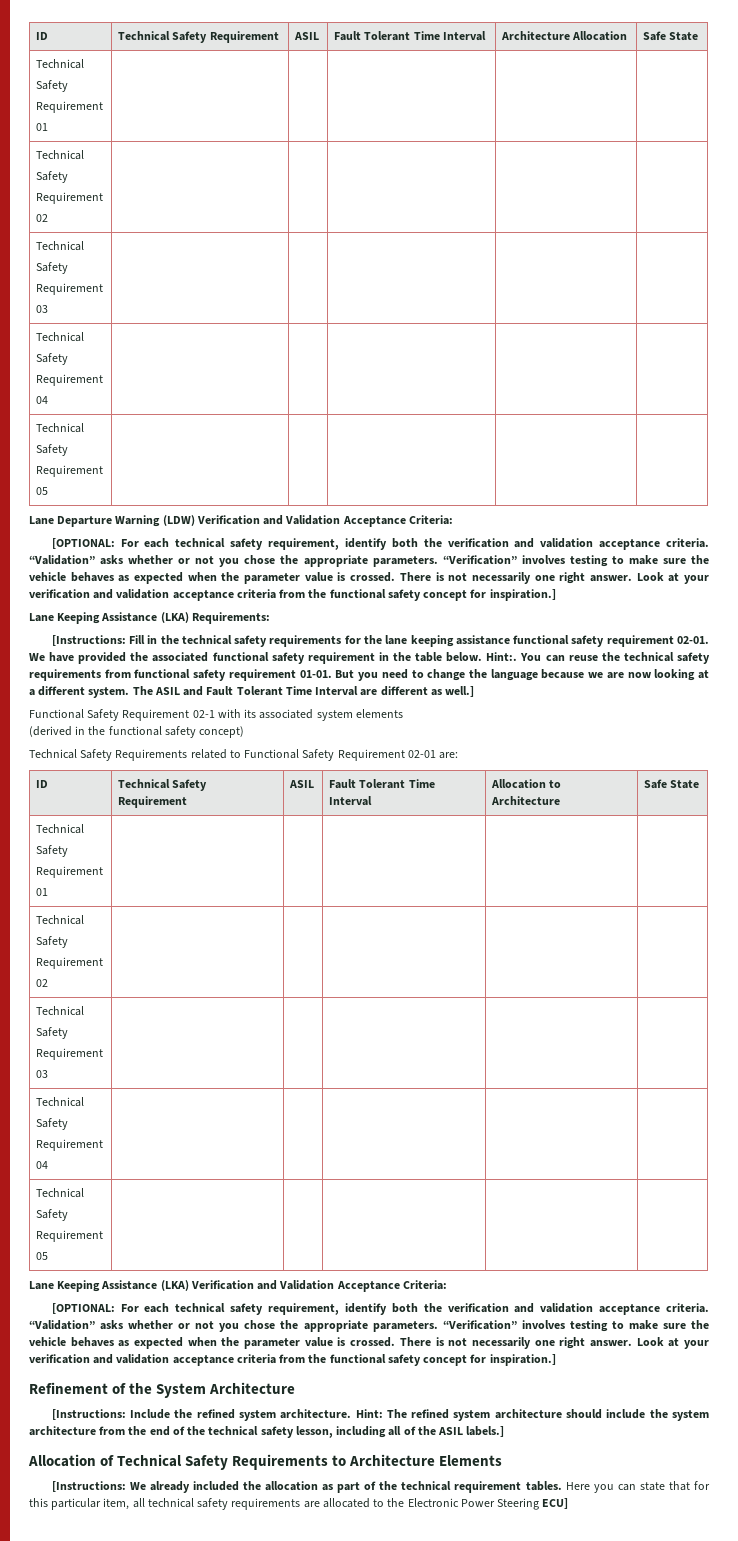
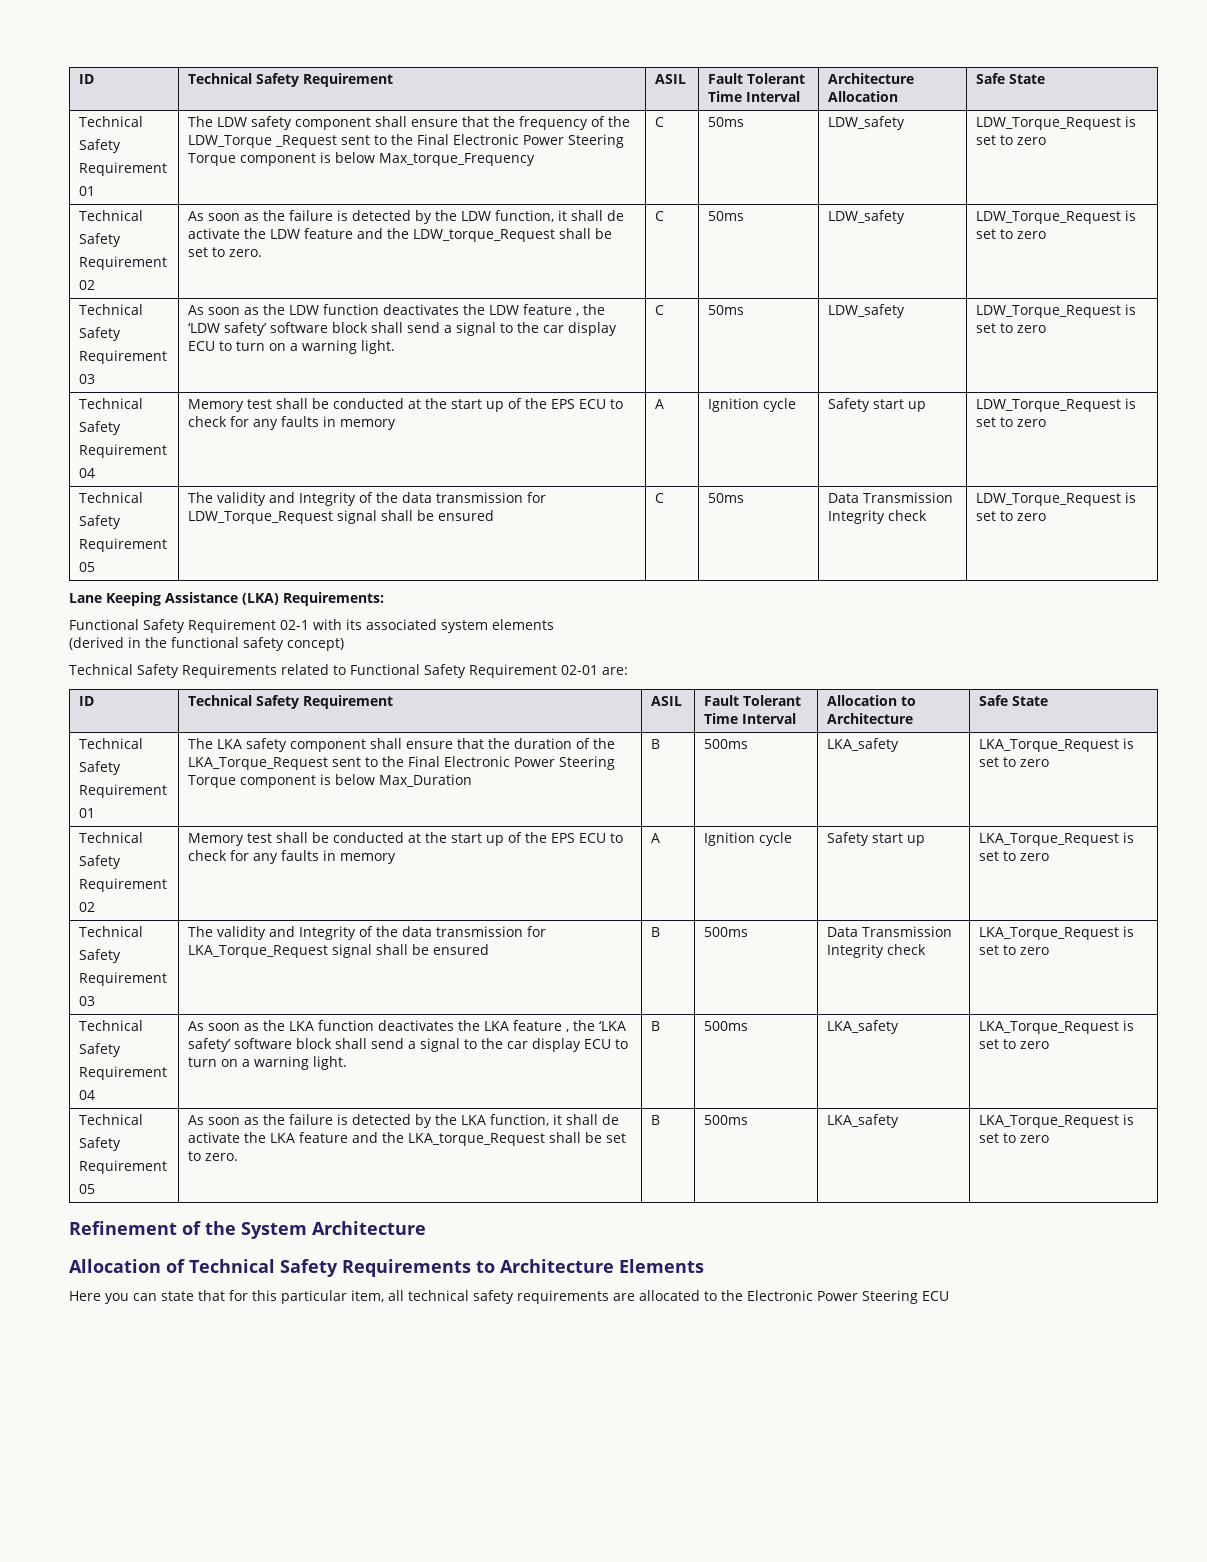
  ID | Technical Safety Requirement | ASIL | Fault Tolerant Time Interval | Architecture Allocation | Safe State
  Technical
  Safety
  Requirement
- 01 | | | | |
+ 01 | The LDW safety component shall ensure that the frequency of the LDW_Torque _Request sent to the Final Electronic Power Steering Torque component is below Max_torque_Frequency | C | 50ms | LDW_safety | LDW_Torque_Request is set to zero
  Technical
  Safety
  Requirement
- 02 | | | | |
+ 02 | As soon as the failure is detected by the LDW function, it shall de activate the LDW feature and the LDW_torque_Request shall be set to zero. | C | 50ms | LDW_safety | LDW_Torque_Request is set to zero
  Technical
  Safety
  Requirement
- 03 | | | | |
+ 03 | As soon as the LDW function deactivates the LDW feature , the ‘LDW safety’ software block shall send a signal to the car display ECU to turn on a warning light. | C | 50ms | LDW_safety | LDW_Torque_Request is set to zero
  Technical
  Safety
  Requirement
- 04 | | | | |
+ 04 | Memory test shall be conducted at the start up of the EPS ECU to check for any faults in memory | A | Ignition cycle | Safety start up | LDW_Torque_Request is set to zero
  Technical
  Safety
  Requirement
- 05 | | | | |
- Lane Departure Warning (LDW) Verification and Validation Acceptance Criteria:
- [OPTIONAL: For each technical safety requirement, identify both the verification and validation acceptance criteria. “Validation” asks whether or not you chose the appropriate parameters. “Verification” involves testing to make sure the vehicle behaves as expected when the parameter value is crossed. There is not necessarily one right answer. Look at your verification and validation acceptance criteria from the functional safety concept for inspiration.]
+ 05 | The validity and Integrity of the data transmission for LDW_Torque_Request signal shall be ensured | C | 50ms | Data Transmission Integrity check | LDW_Torque_Request is set to zero
- [Instructions: Fill in the technical safety requirements for the lane keeping assistance functional safety requirement 02-01. We have provided the associated functional safety requirement in the table below. Hint:. You can reuse the technical safety requirements from functional safety requirement 01-01. But you need to change the language because we are now looking at a different system. The ASIL and Fault Tolerant Time Interval are different as well.]
  ID | Technical Safety Requirement | ASIL | Fault Tolerant Time Interval | Allocation to Architecture | Safe State
  Technical
  Safety
  Requirement
- 01 | | | | |
+ 01 | The LKA safety component shall ensure that the duration of the LKA_Torque_Request sent to the Final Electronic Power Steering Torque component is below Max_Duration | B | 500ms | LKA_safety | LKA_Torque_Request is set to zero
  Technical
  Safety
  Requirement
- 02 | | | | |
+ 02 | Memory test shall be conducted at the start up of the EPS ECU to check for any faults in memory | A | Ignition cycle | Safety start up | LKA_Torque_Request is set to zero
  Technical
  Safety
  Requirement
- 03 | | | | |
+ 03 | The validity and Integrity of the data transmission for LKA_Torque_Request signal shall be ensured | B | 500ms | Data Transmission Integrity check | LKA_Torque_Request is set to zero
  Technical
  Safety
  Requirement
- 04 | | | | |
+ 04 | As soon as the LKA function deactivates the LKA feature , the ‘LKA safety’ software block shall send a signal to the car display ECU to turn on a warning light. | B | 500ms | LKA_safety | LKA_Torque_Request is set to zero
  Technical
  Safety
  Requirement
- 05 | | | | |
- Lane Keeping Assistance (LKA) Verification and Validation Acceptance Criteria:
- [OPTIONAL: For each technical safety requirement, identify both the verification and validation acceptance criteria. “Validation” asks whether or not you chose the appropriate parameters. “Verification” involves testing to make sure the vehicle behaves as expected when the parameter value is crossed. There is not necessarily one right answer. Look at your verification and validation acceptance criteria from the functional safety concept for inspiration.]
+ 05 | As soon as the failure is detected by the LKA function, it shall de activate the LKA feature and the LKA_torque_Request shall be set to zero. | B | 500ms | LKA_safety | LKA_Torque_Request is set to zero
- [Instructions: Include the refined system architecture. Hint: The refined system architecture should include the system architecture from the end of the technical safety lesson, including all of the ASIL labels.]
- [Instructions: We already included the allocation as part of the technical requirement tables. Here you can state that for this particular item, all technical safety requirements are allocated to the Electronic Power Steering ECU]
+ Here you can state that for this particular item, all technical safety requirements are allocated to the Electronic Power Steering ECU

